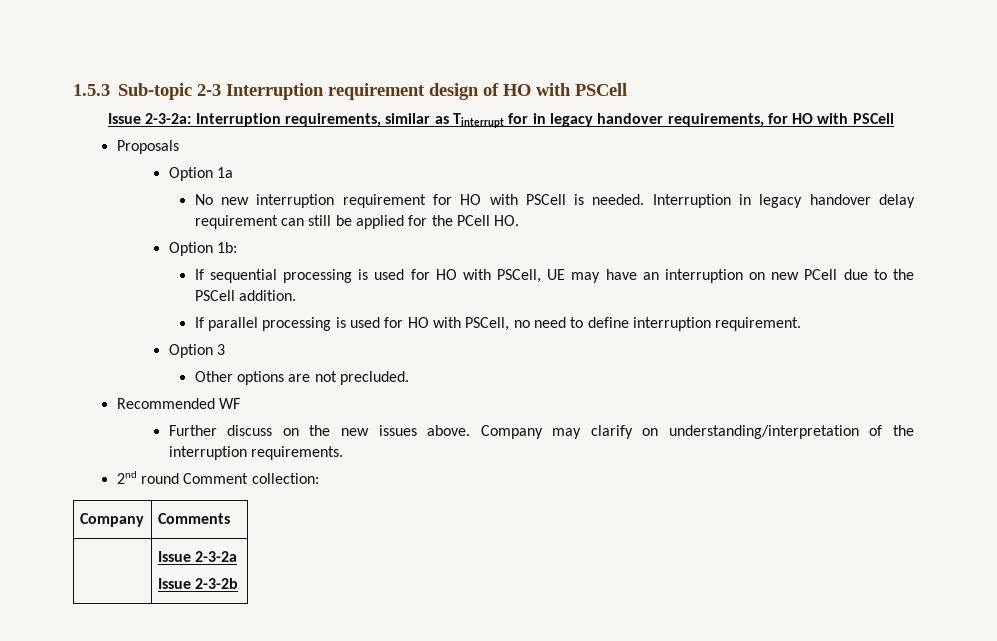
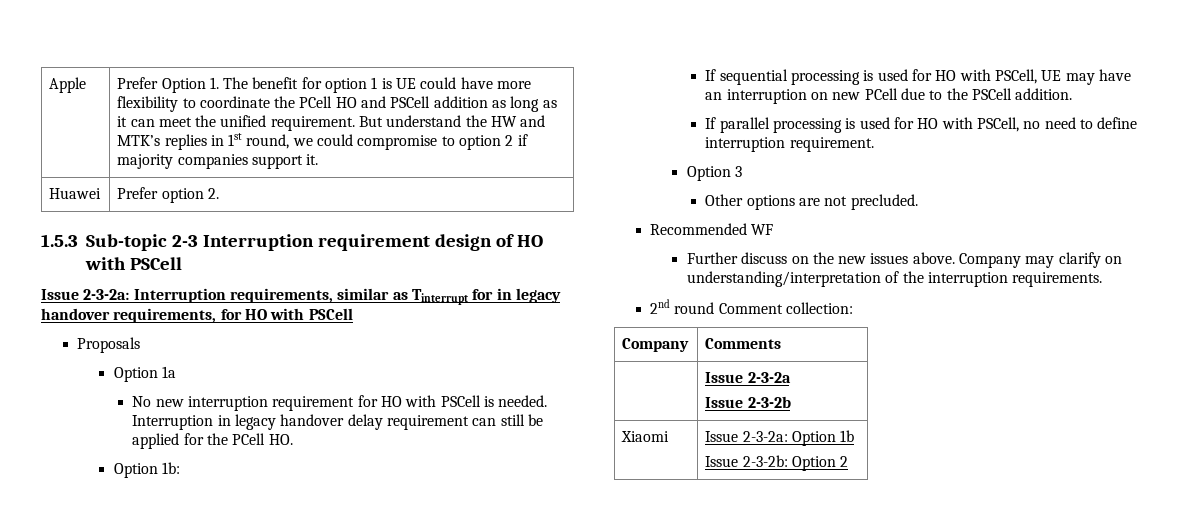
+ Apple | Prefer Option 1. The benefit for option 1 is UE could have more flexibility to coordinate the PCell HO and PSCell addition as long as it can meet the unified requirement. But understand the HW and MTK’s replies in 1st round, we could compromise to option 2 if majority companies support it.
+ Huawei | Prefer option 2.
+ Xiaomi | Issue 2-3-2a: Option 1b
+ Issue 2-3-2b: Option 2

